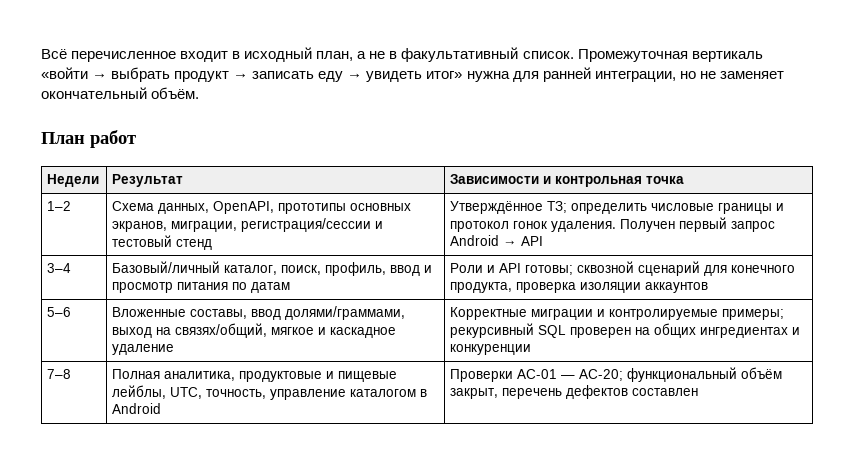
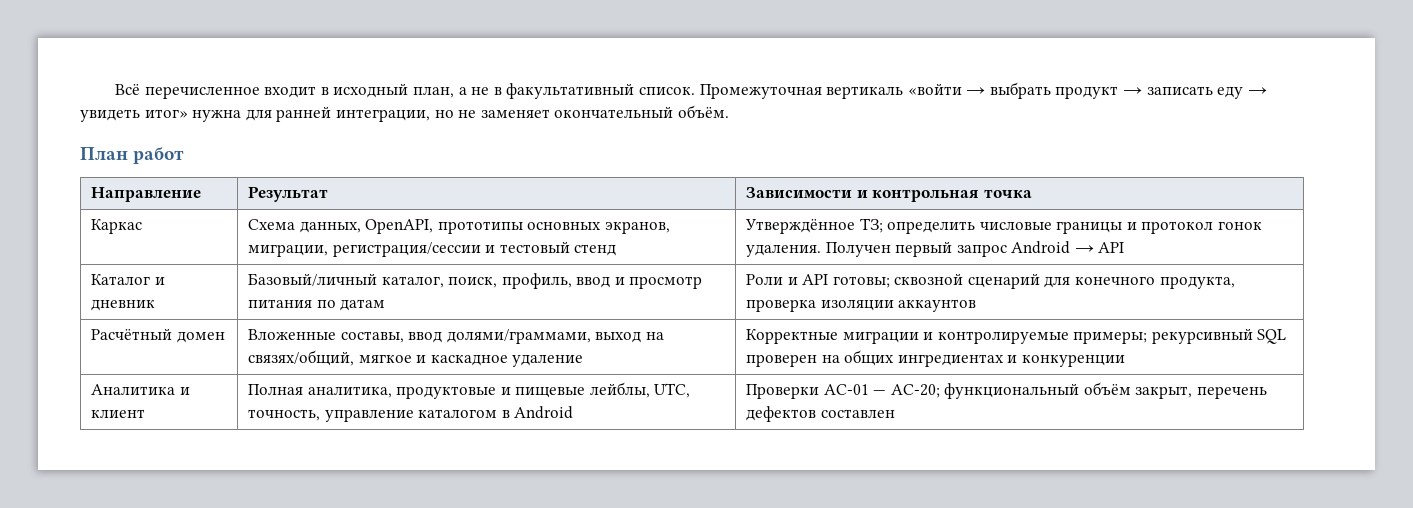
- Недели | Результат | Зависимости и контрольная точка
+ Направление | Результат | Зависимости и контрольная точка
- 1–2 | Схема данных, OpenAPI, прототипы основных экранов, миграции, регистрация/сессии и тестовый стенд | Утверждённое ТЗ; определить числовые границы и протокол гонок удаления. Получен первый запрос Android → API
+ Каркас | Схема данных, OpenAPI, прототипы основных экранов, миграции, регистрация/сессии и тестовый стенд | Утверждённое ТЗ; определить числовые границы и протокол гонок удаления. Получен первый запрос Android → API
- 3–4 | Базовый/личный каталог, поиск, профиль, ввод и просмотр питания по датам | Роли и API готовы; сквозной сценарий для конечного продукта, проверка изоляции аккаунтов
+ Каталог и дневник | Базовый/личный каталог, поиск, профиль, ввод и просмотр питания по датам | Роли и API готовы; сквозной сценарий для конечного продукта, проверка изоляции аккаунтов
- 5–6 | Вложенные составы, ввод долями/граммами, выход на связях/общий, мягкое и каскадное удаление | Корректные миграции и контролируемые примеры; рекурсивный SQL проверен на общих ингредиентах и конкуренции
+ Расчётный домен | Вложенные составы, ввод долями/граммами, выход на связях/общий, мягкое и каскадное удаление | Корректные миграции и контролируемые примеры; рекурсивный SQL проверен на общих ингредиентах и конкуренции
- 7–8 | Полная аналитика, продуктовые и пищевые лейблы, UTC, точность, управление каталогом в Android | Проверки AC-01 — AC-20; функциональный объём закрыт, перечень дефектов составлен
+ Аналитика и клиент | Полная аналитика, продуктовые и пищевые лейблы, UTC, точность, управление каталогом в Android | Проверки AC-01 — AC-20; функциональный объём закрыт, перечень дефектов составлен

